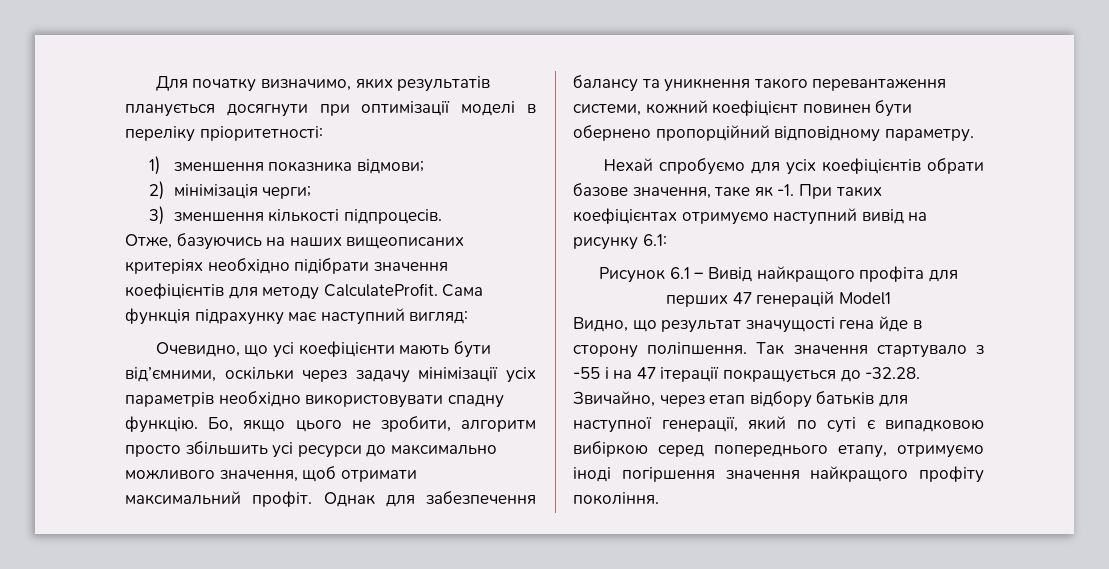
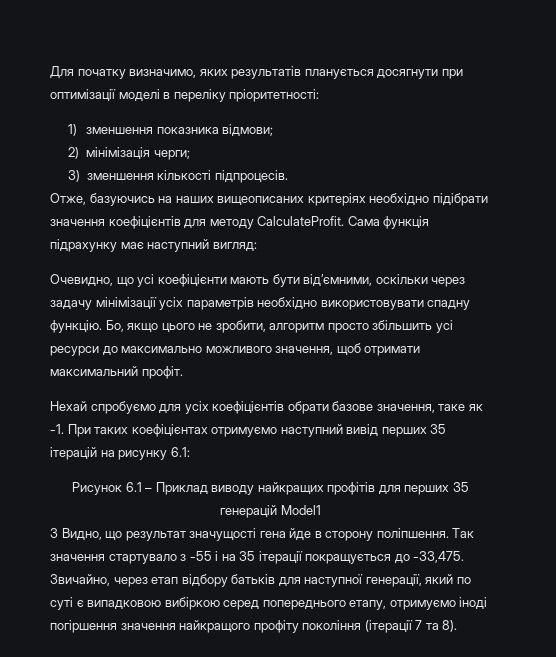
- Однак для забезпечення балансу та уникнення такого перевантаження системи, кожний коефіцієнт повинен бути обернено пропорційний відповідному параметру.
- При таких коефіцієнтах отримуємо наступний вивід на рисунку 6.1:
+ При таких коефіцієнтах отримуємо наступний вивід перших 35 ітерацій на рисунку 6.1:
- Рисунок 6.1 – Вивід найкращого профіта для перших 47 генерацій Model1
+ Рисунок 6.1 – Приклад виводу найкращих профітів для перших 35 генерацій Model1
- Видно, що результат значущості гена йде в сторону поліпшення.
+ З Видно, що результат значущості гена йде в сторону поліпшення.
- Так значення стартувало з -55 і на 47 ітерації покращується до -32.28. Звичайно, через етап відбору батьків для наступної генерації, який по суті є випадковою вибіркою серед попереднього етапу, отримуємо іноді погіршення значення найкращого профіту покоління.
+ Так значення стартувало з -55 і на 35 ітерації покращується до -33,475. Звичайно, через етап відбору батьків для наступної генерації, який по суті є випадковою вибіркою серед попереднього етапу, отримуємо іноді погіршення значення найкращого профіту покоління (ітерації 7 та 8).

